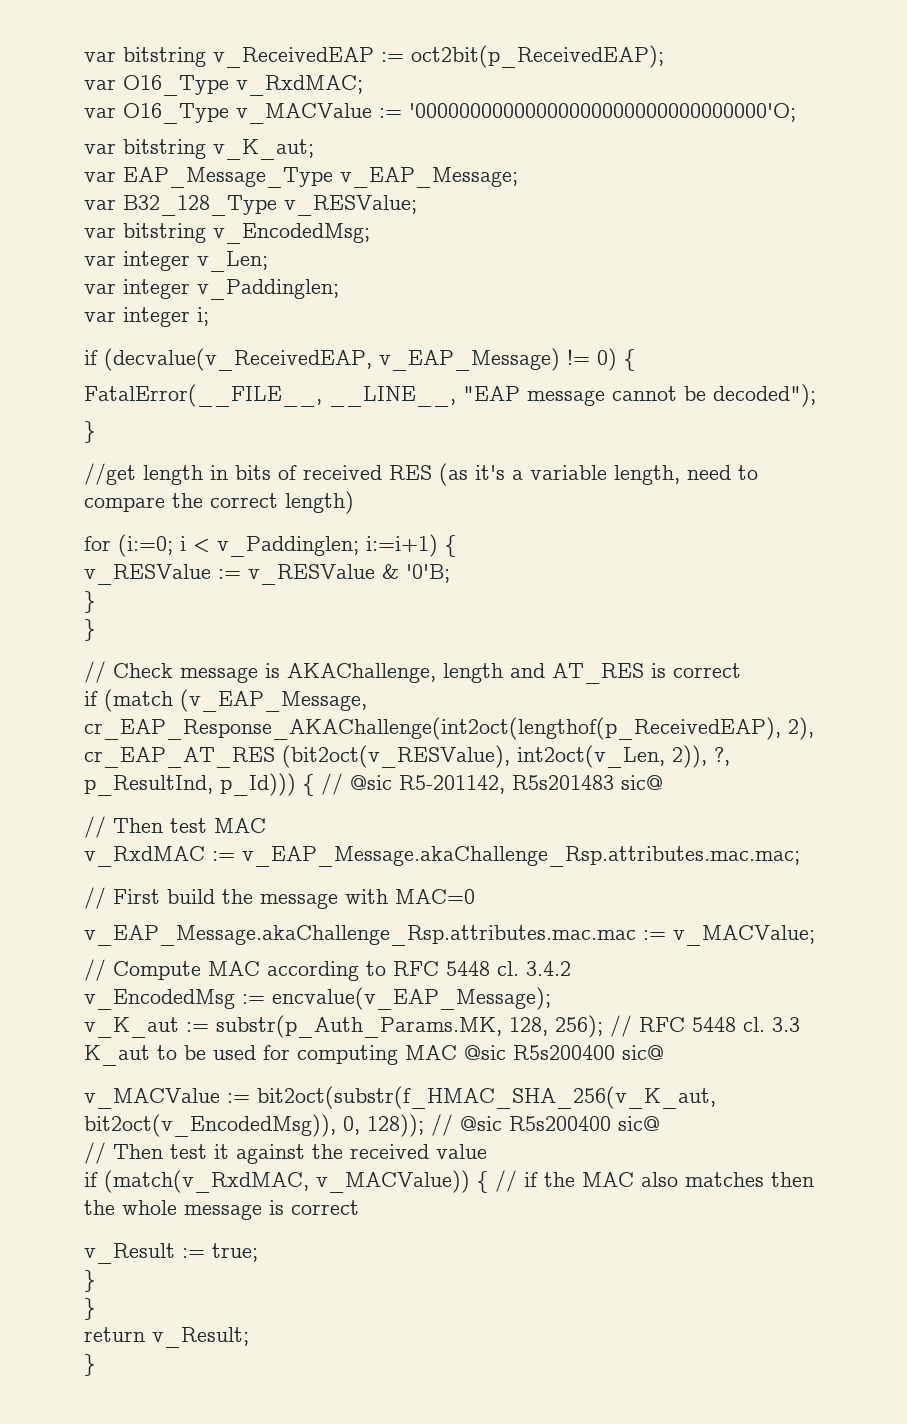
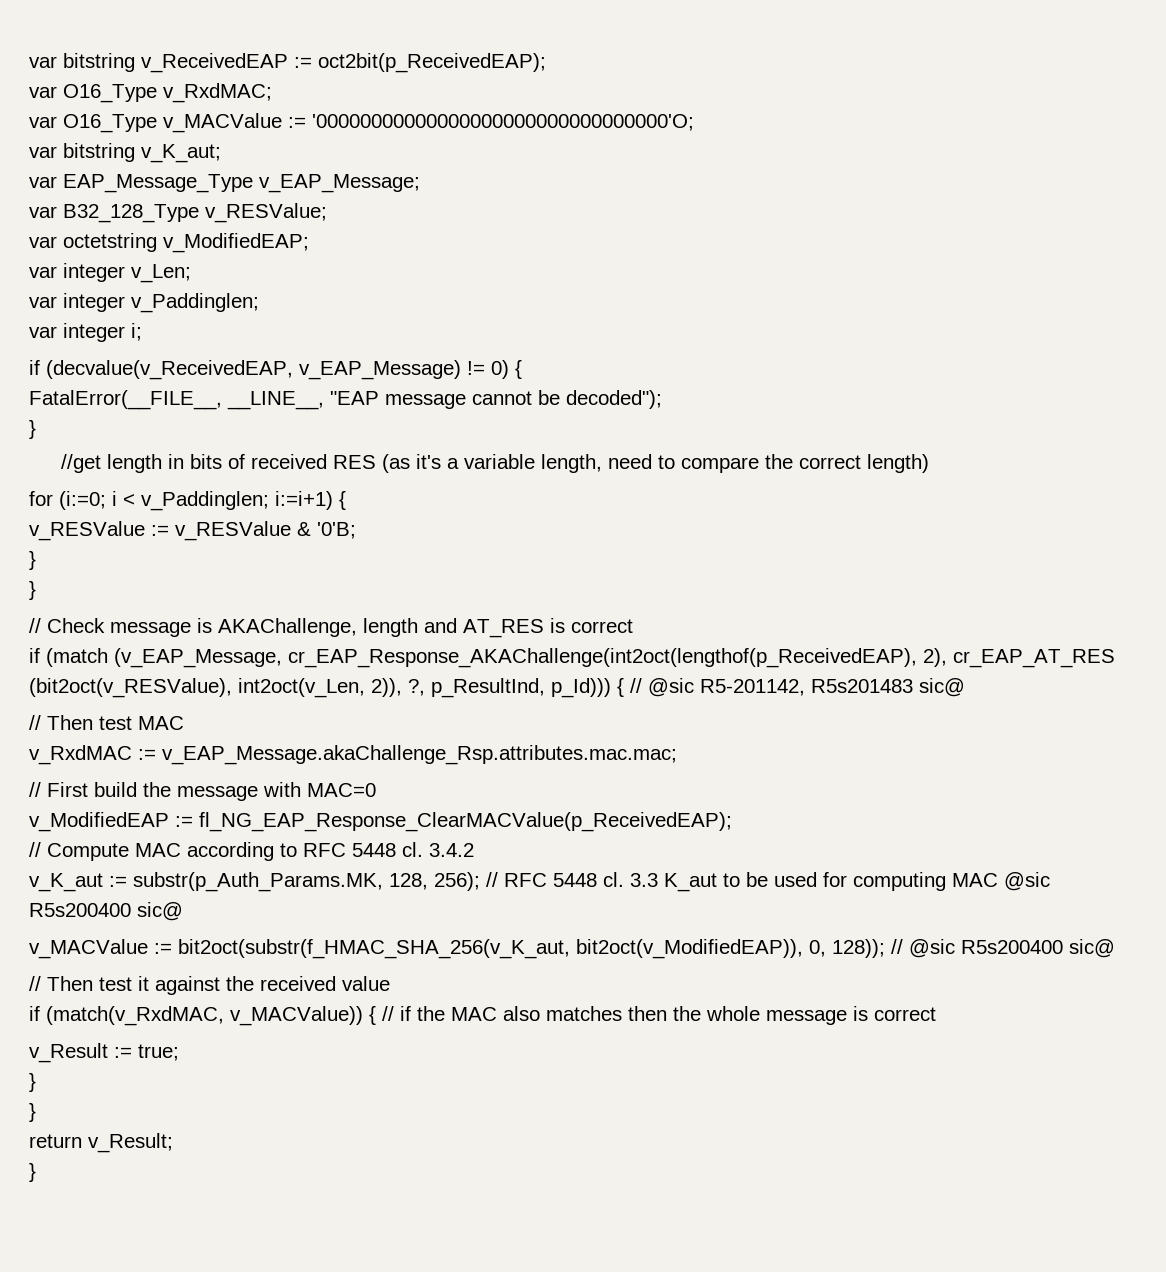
- var bitstring v_EncodedMsg;
+ var octetstring v_ModifiedEAP;
- v_EAP_Message.akaChallenge_Rsp.attributes.mac.mac := v_MACValue;
+ v_ModifiedEAP := fl_NG_EAP_Response_ClearMACValue(p_ReceivedEAP);
- v_EncodedMsg := encvalue(v_EAP_Message);
- v_MACValue := bit2oct(substr(f_HMAC_SHA_256(v_K_aut, bit2oct(v_EncodedMsg)), 0, 128)); // @sic R5s200400 sic@
+ v_MACValue := bit2oct(substr(f_HMAC_SHA_256(v_K_aut, bit2oct(v_ModifiedEAP)), 0, 128)); // @sic R5s200400 sic@

